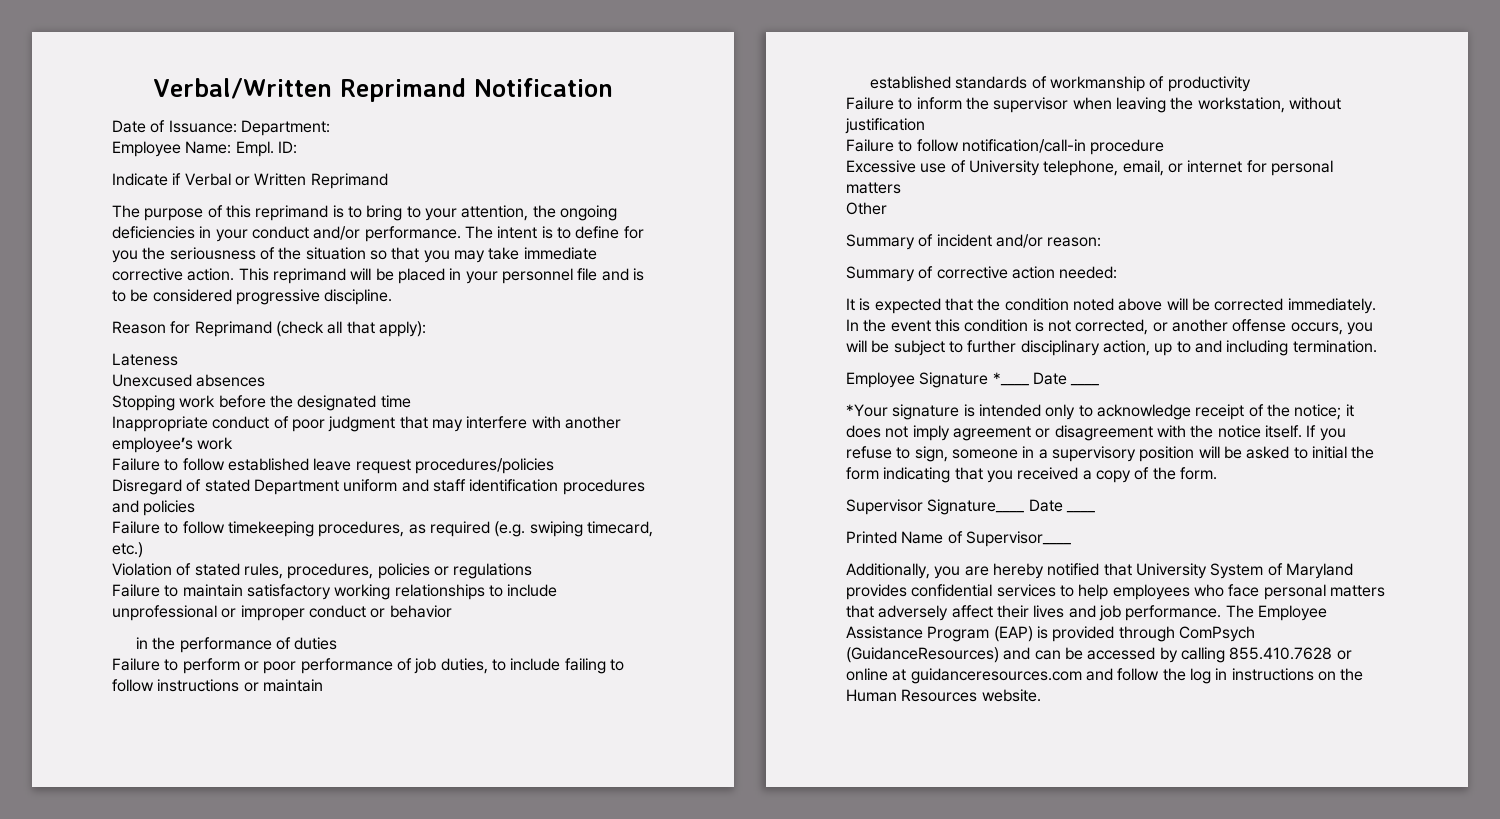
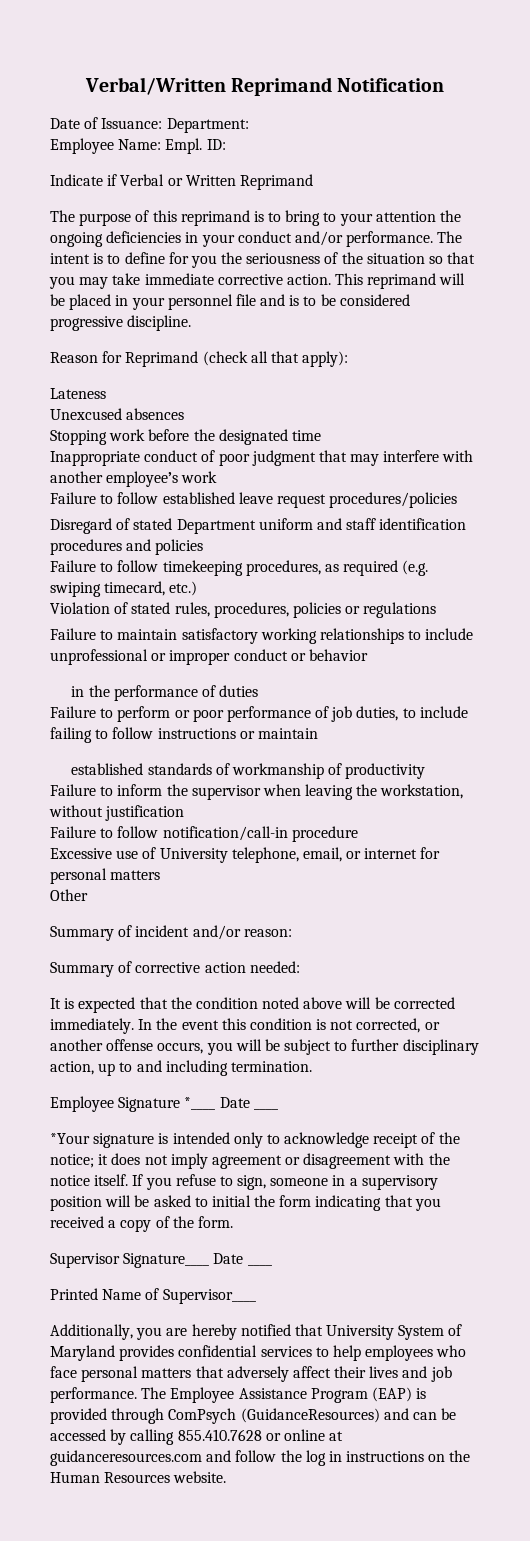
- The purpose of this reprimand is to bring to your attention, the ongoing deficiencies in your conduct and/or performance.
+ The purpose of this reprimand is to bring to your attention the ongoing deficiencies in your conduct and/or performance.

